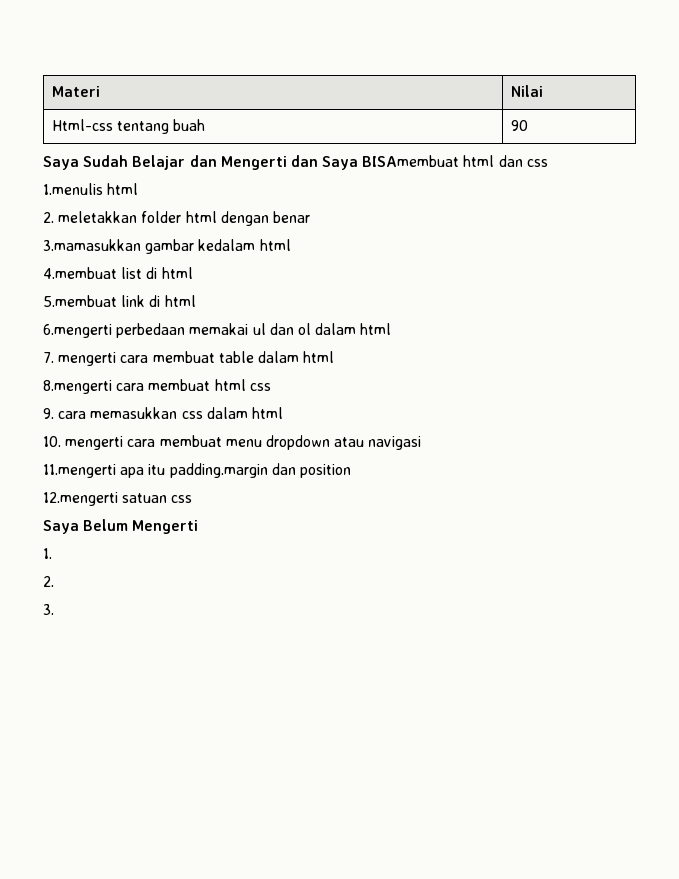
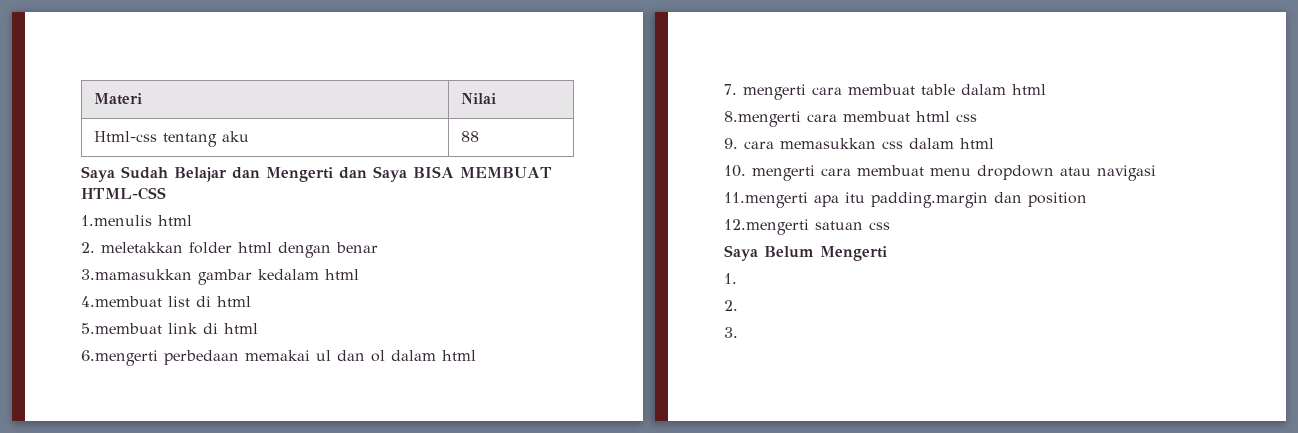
- Html-css tentang buah | 90
+ Html-css tentang aku | 88
- Saya Sudah Belajar dan Mengerti dan Saya BISAmembuat html dan css
+ Saya Sudah Belajar dan Mengerti dan Saya BISA MEMBUAT HTML-CSS

